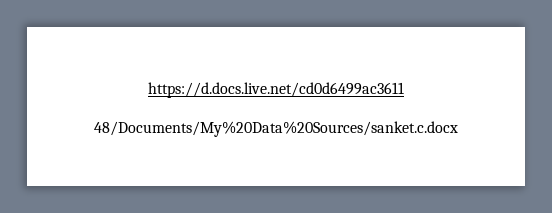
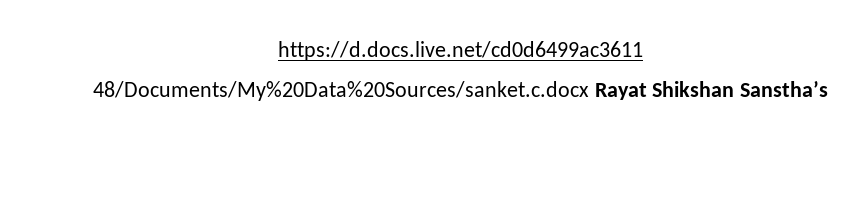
- 48/Documents/My%20Data%20Sources/sanket.c.docx
+ 48/Documents/My%20Data%20Sources/sanket.c.docx Rayat Shikshan Sanstha’s

